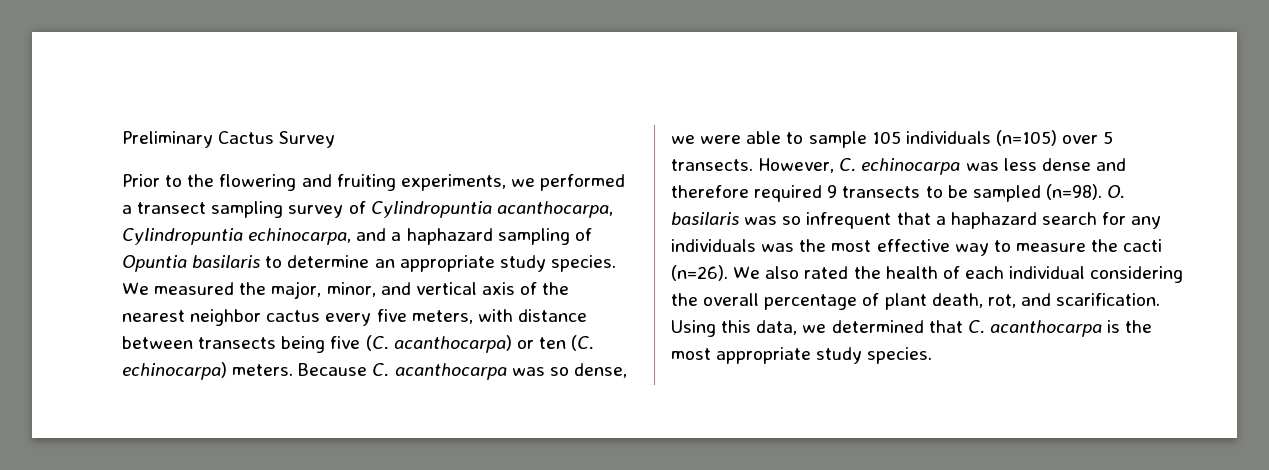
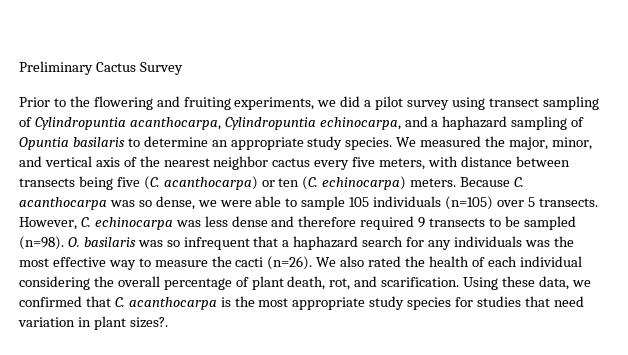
- Prior to the flowering and fruiting experiments, we performed a transect sampling survey of Cylindropuntia acanthocarpa, Cylindropuntia echinocarpa, and a haphazard sampling of Opuntia basilaris to determine an appropriate study species.
+ Prior to the flowering and fruiting experiments, we did a pilot survey using transect sampling of Cylindropuntia acanthocarpa, Cylindropuntia echinocarpa, and a haphazard sampling of Opuntia basilaris to determine an appropriate study species.
- Using this data, we determined that C. acanthocarpa is the most appropriate study species.
+ Using these data, we confirmed that C. acanthocarpa is the most appropriate study species for studies that need variation in plant sizes?.

